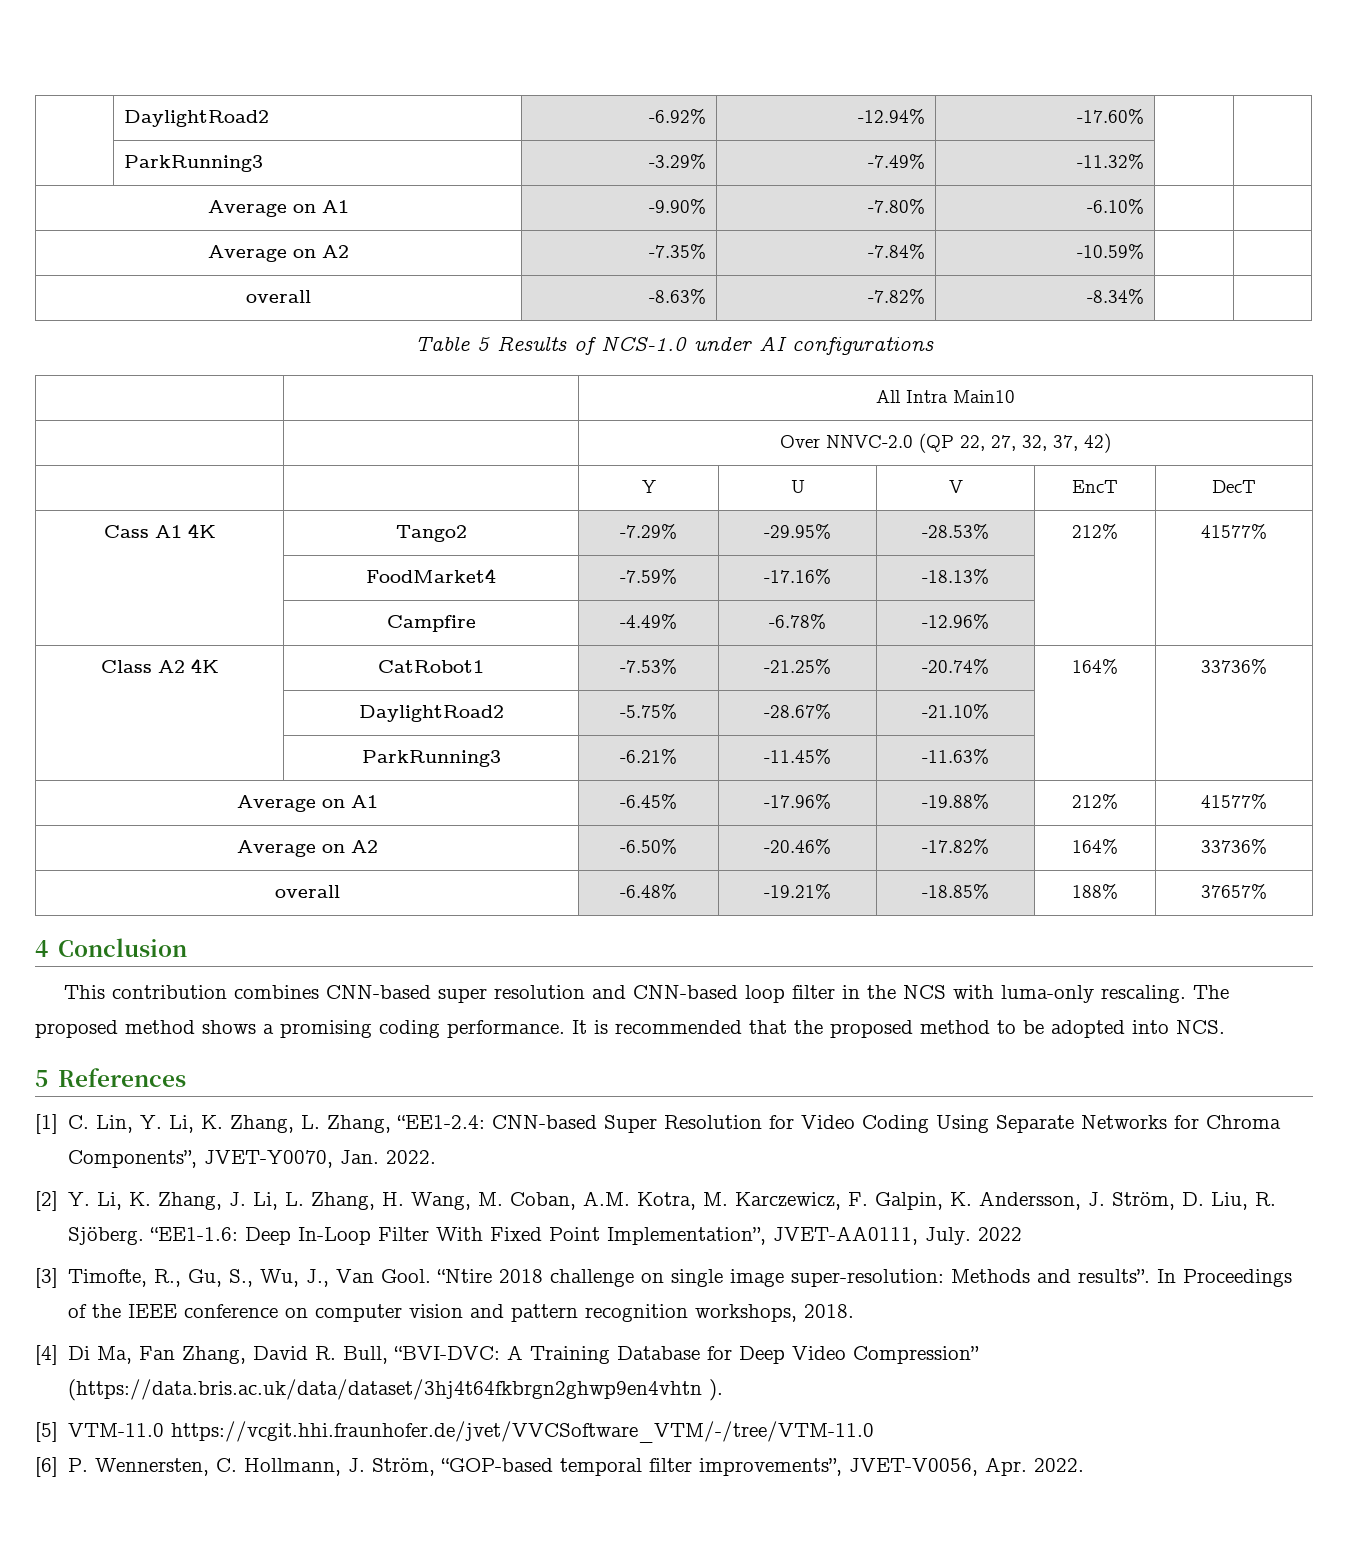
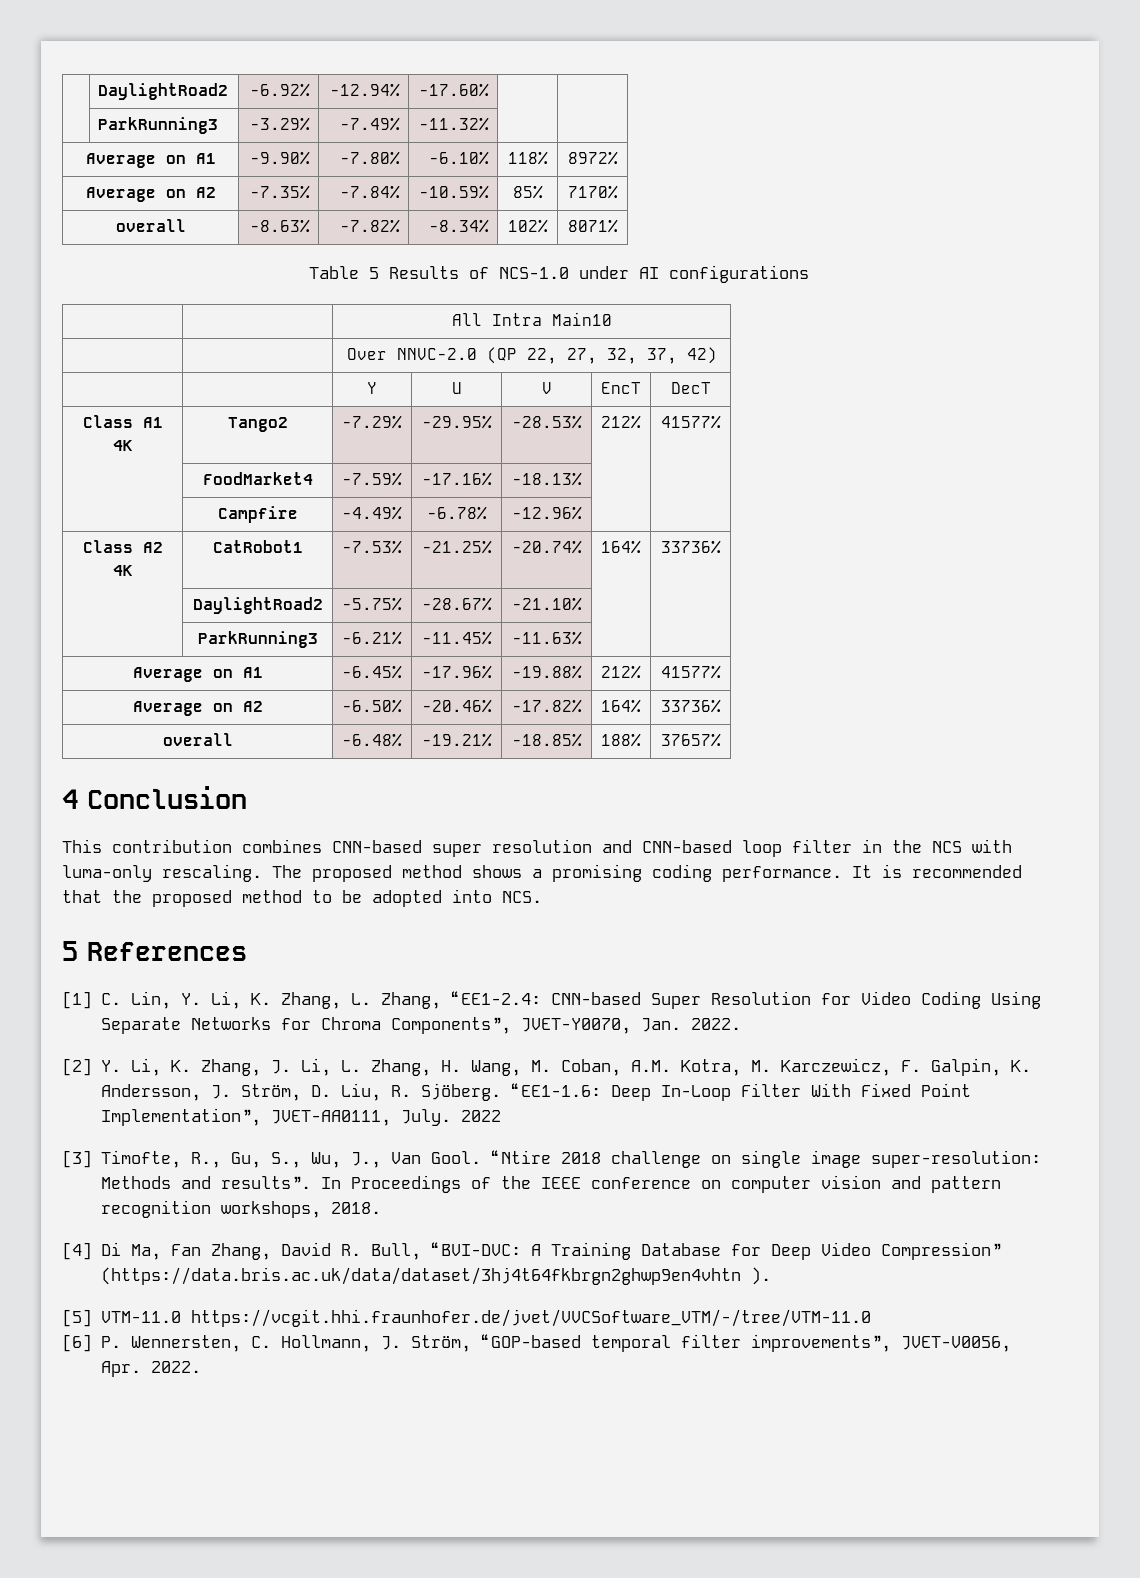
- Average on A1 | -9.90% | -7.80% | -6.10% | |
+ Average on A1 | -9.90% | -7.80% | -6.10% | 118% | 8972%
- Average on A2 | -7.35% | -7.84% | -10.59% | |
+ Average on A2 | -7.35% | -7.84% | -10.59% | 85% | 7170%
- overall | -8.63% | -7.82% | -8.34% | |
+ overall | -8.63% | -7.82% | -8.34% | 102% | 8071%
- Cass A1 4K | Tango2 | -7.29% | -29.95% | -28.53% | 212% | 41577%
+ Class A1 4K | Tango2 | -7.29% | -29.95% | -28.53% | 212% | 41577%

